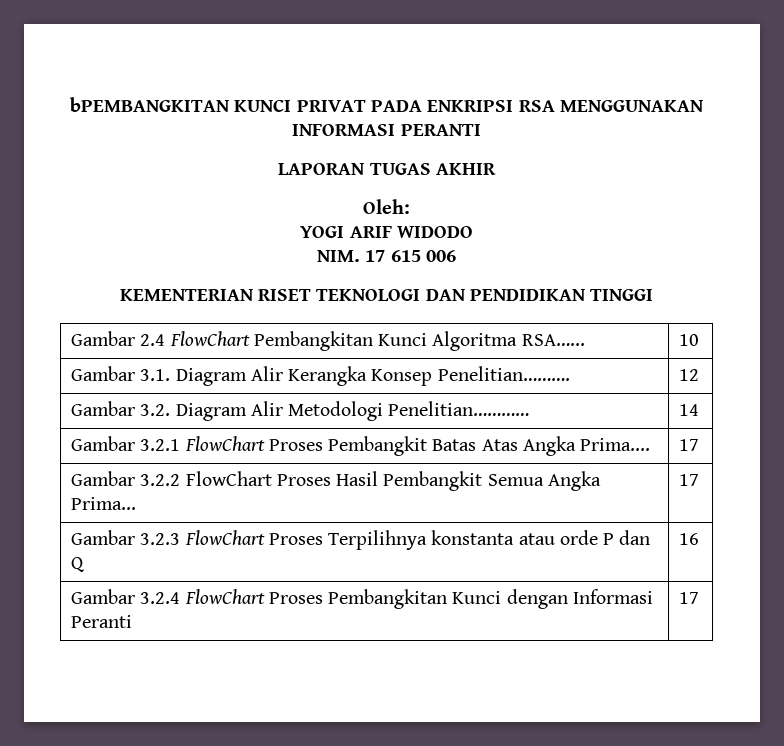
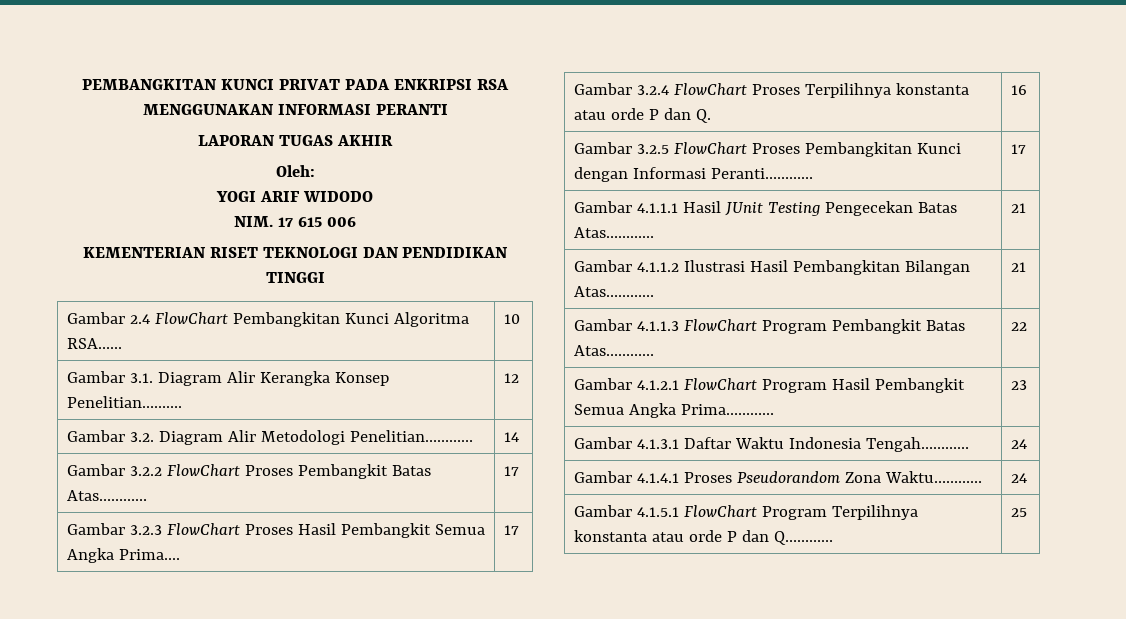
- bPEMBANGKITAN KUNCI PRIVAT PADA ENKRIPSI RSA MENGGUNAKAN INFORMASI PERANTI
+ PEMBANGKITAN KUNCI PRIVAT PADA ENKRIPSI RSA MENGGUNAKAN INFORMASI PERANTI
- Gambar 3.2.1 FlowChart Proses Pembangkit Batas Atas Angka Prima.... | 17
- Gambar 3.2.2 FlowChart Proses Hasil Pembangkit Semua Angka Prima... | 17
- Gambar 3.2.3 FlowChart Proses Terpilihnya konstanta atau orde P dan Q | 16
+ Gambar 3.2.2 FlowChart Proses Pembangkit Batas Atas………… | 17
+ Gambar 3.2.3 FlowChart Proses Hasil Pembangkit Semua Angka Prima.... | 17
+ Gambar 3.2.4 FlowChart Proses Terpilihnya konstanta atau orde P dan Q. | 16
- Gambar 3.2.4 FlowChart Proses Pembangkitan Kunci dengan Informasi Peranti | 17
+ Gambar 3.2.5 FlowChart Proses Pembangkitan Kunci dengan Informasi Peranti………… | 17
+ Gambar 4.1.1.1 Hasil JUnit Testing Pengecekan Batas Atas………… | 21
+ Gambar 4.1.1.2 Ilustrasi Hasil Pembangkitan Bilangan Atas………… | 21
+ Gambar 4.1.1.3 FlowChart Program Pembangkit Batas Atas………… | 22
+ Gambar 4.1.2.1 FlowChart Program Hasil Pembangkit Semua Angka Prima………… | 23
+ Gambar 4.1.3.1 Daftar Waktu Indonesia Tengah………… | 24
+ Gambar 4.1.4.1 Proses Pseudorandom Zona Waktu………… | 24
+ Gambar 4.1.5.1 FlowChart Program Terpilihnya konstanta atau orde P dan Q………… | 25

